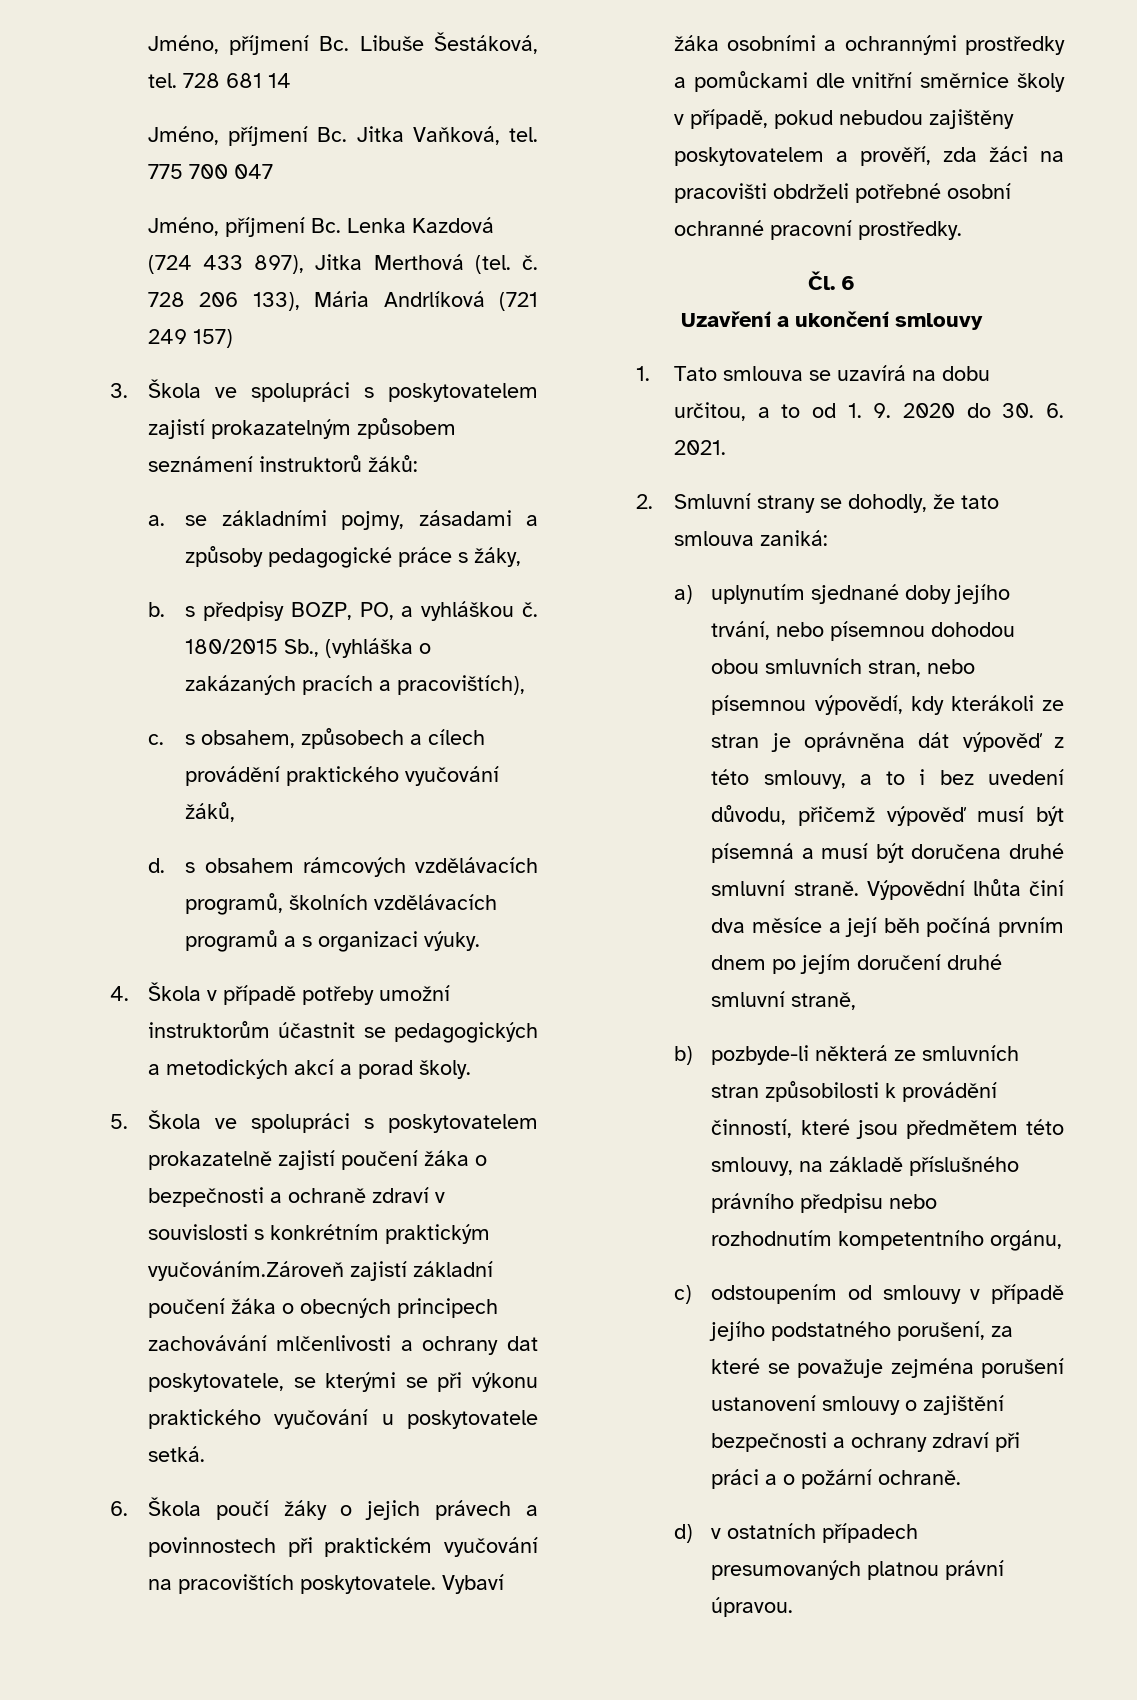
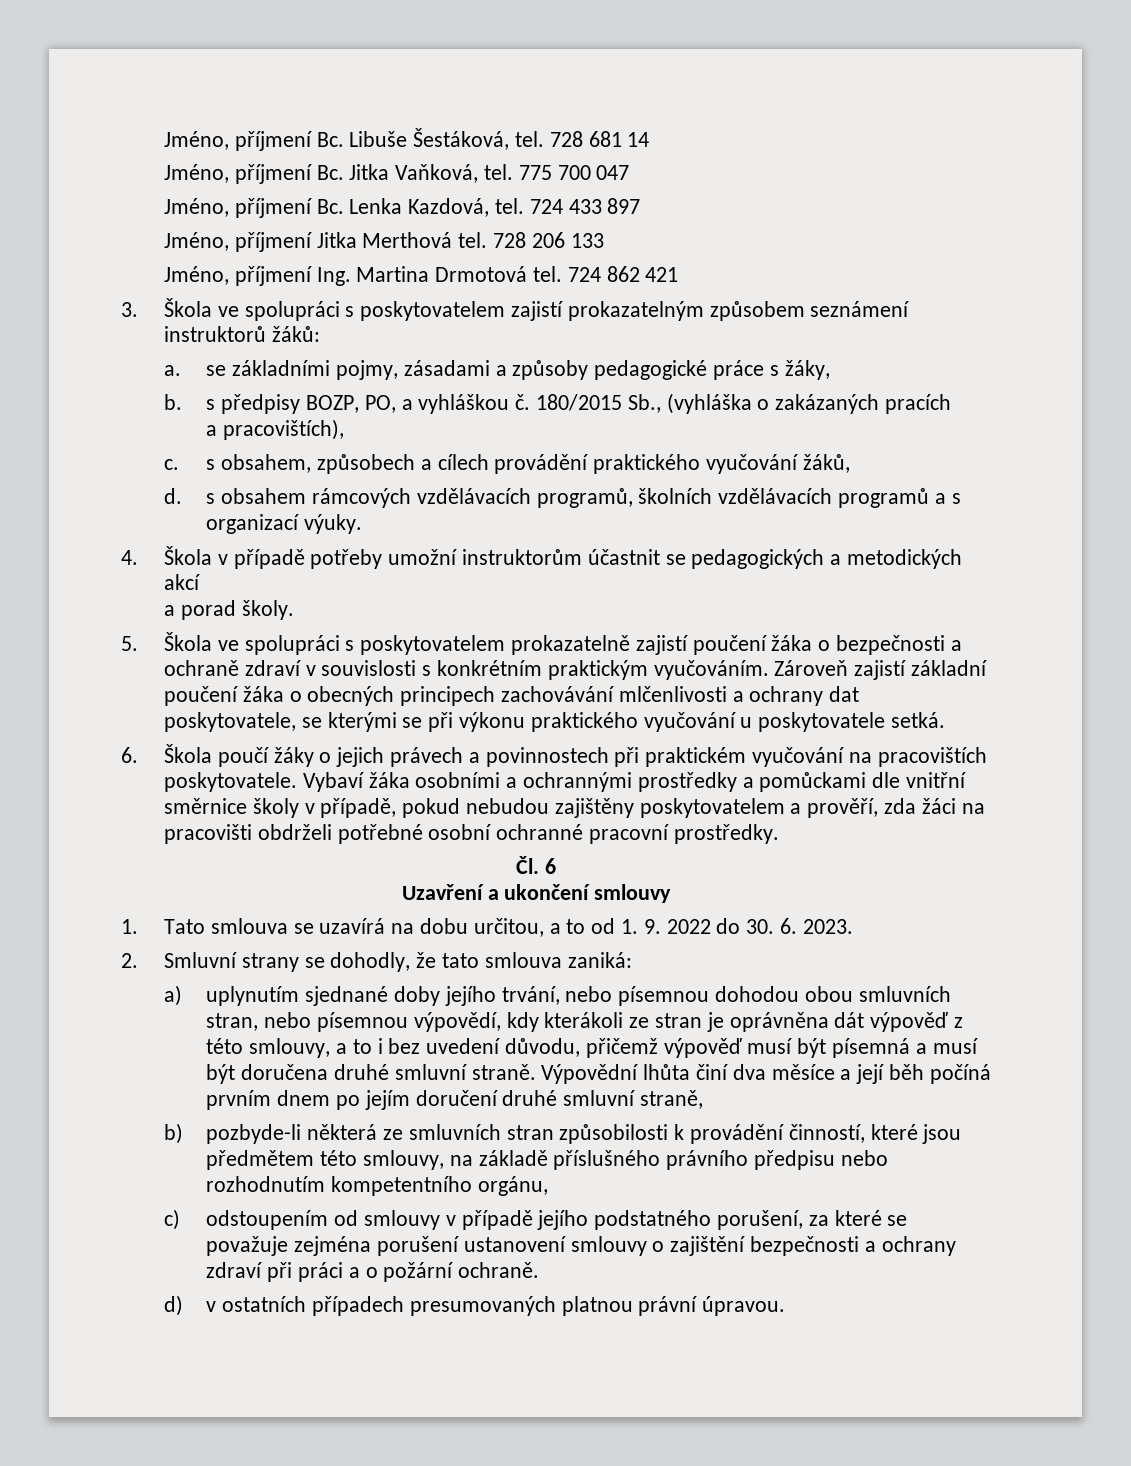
- Jméno, příjmení Bc. Lenka Kazdová (724 433 897), Jitka Merthová (tel. č. 728 206 133), Mária Andrlíková (721 249 157)
+ Jméno, příjmení Bc. Lenka Kazdová, tel. 724 433 897
+ Jméno, příjmení Jitka Merthová tel. 728 206 133
+ Jméno, příjmení Ing. Martina Drmotová tel. 724 862 421
- 180/2015 Sb., (vyhláška o zakázaných pracích a pracovištích),
+ 180/2015 Sb., (vyhláška o zakázaných pracích
+ a pracovištích),
- d. s obsahem rámcových vzdělávacích programů, školních vzdělávacích programů a s organizaci výuky.
+ d. s obsahem rámcových vzdělávacích programů, školních vzdělávacích programů a s organizací výuky.
- 4. Škola v případě potřeby umožní instruktorům účastnit se pedagogických a metodických akcí a porad školy.
+ 4. Škola v případě potřeby umožní instruktorům účastnit se pedagogických a metodických akcí
+ a porad školy.
- 5. Škola ve spolupráci s poskytovatelem prokazatelně zajistí poučení žáka o bezpečnosti a ochraně zdraví v souvislosti s konkrétním praktickým vyučováním.Zároveň zajistí základní poučení žáka o obecných principech zachovávání mlčenlivosti a ochrany dat poskytovatele, se kterými se při výkonu praktického vyučování u poskytovatele setká.
+ 5. Škola ve spolupráci s poskytovatelem prokazatelně zajistí poučení žáka o bezpečnosti a ochraně zdraví v souvislosti s konkrétním praktickým vyučováním. Zároveň zajistí základní poučení žáka o obecných principech zachovávání mlčenlivosti a ochrany dat poskytovatele, se kterými se při výkonu praktického vyučování u poskytovatele setká.
- 1. Tato smlouva se uzavírá na dobu určitou, a to od 1. 9. 2020 do 30. 6. 2021.
+ 1. Tato smlouva se uzavírá na dobu určitou, a to od 1. 9. 2022 do 30. 6. 2023.

